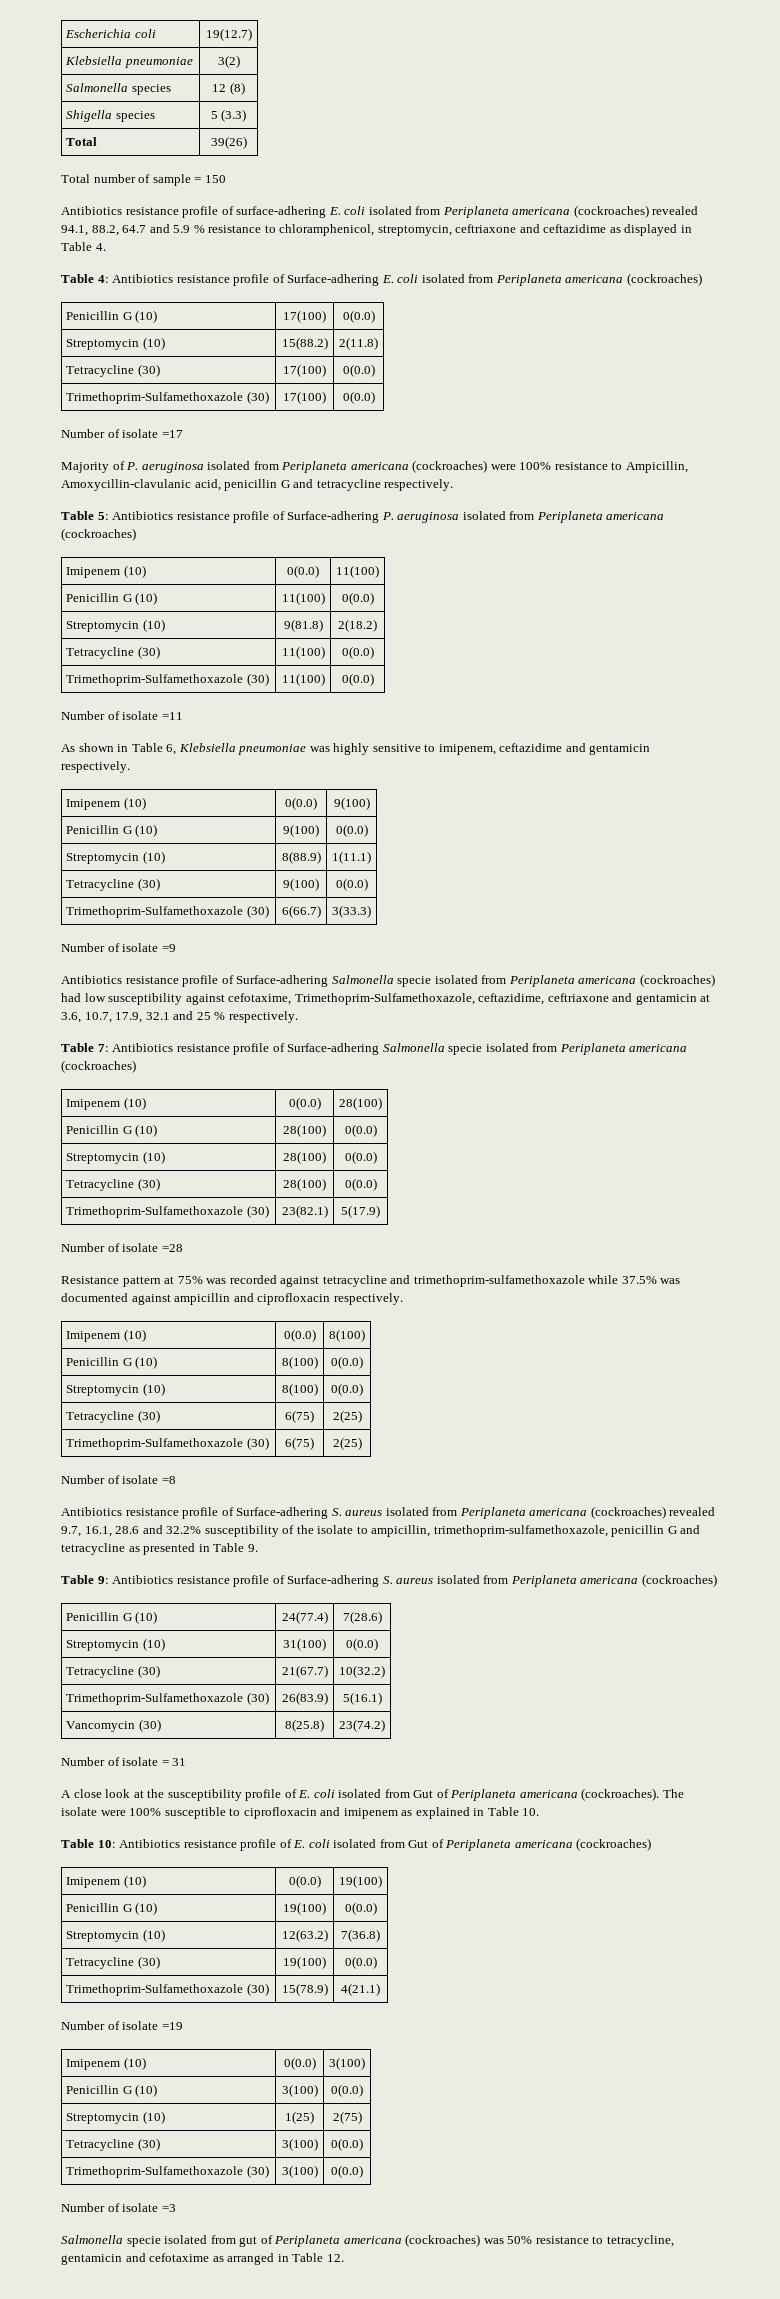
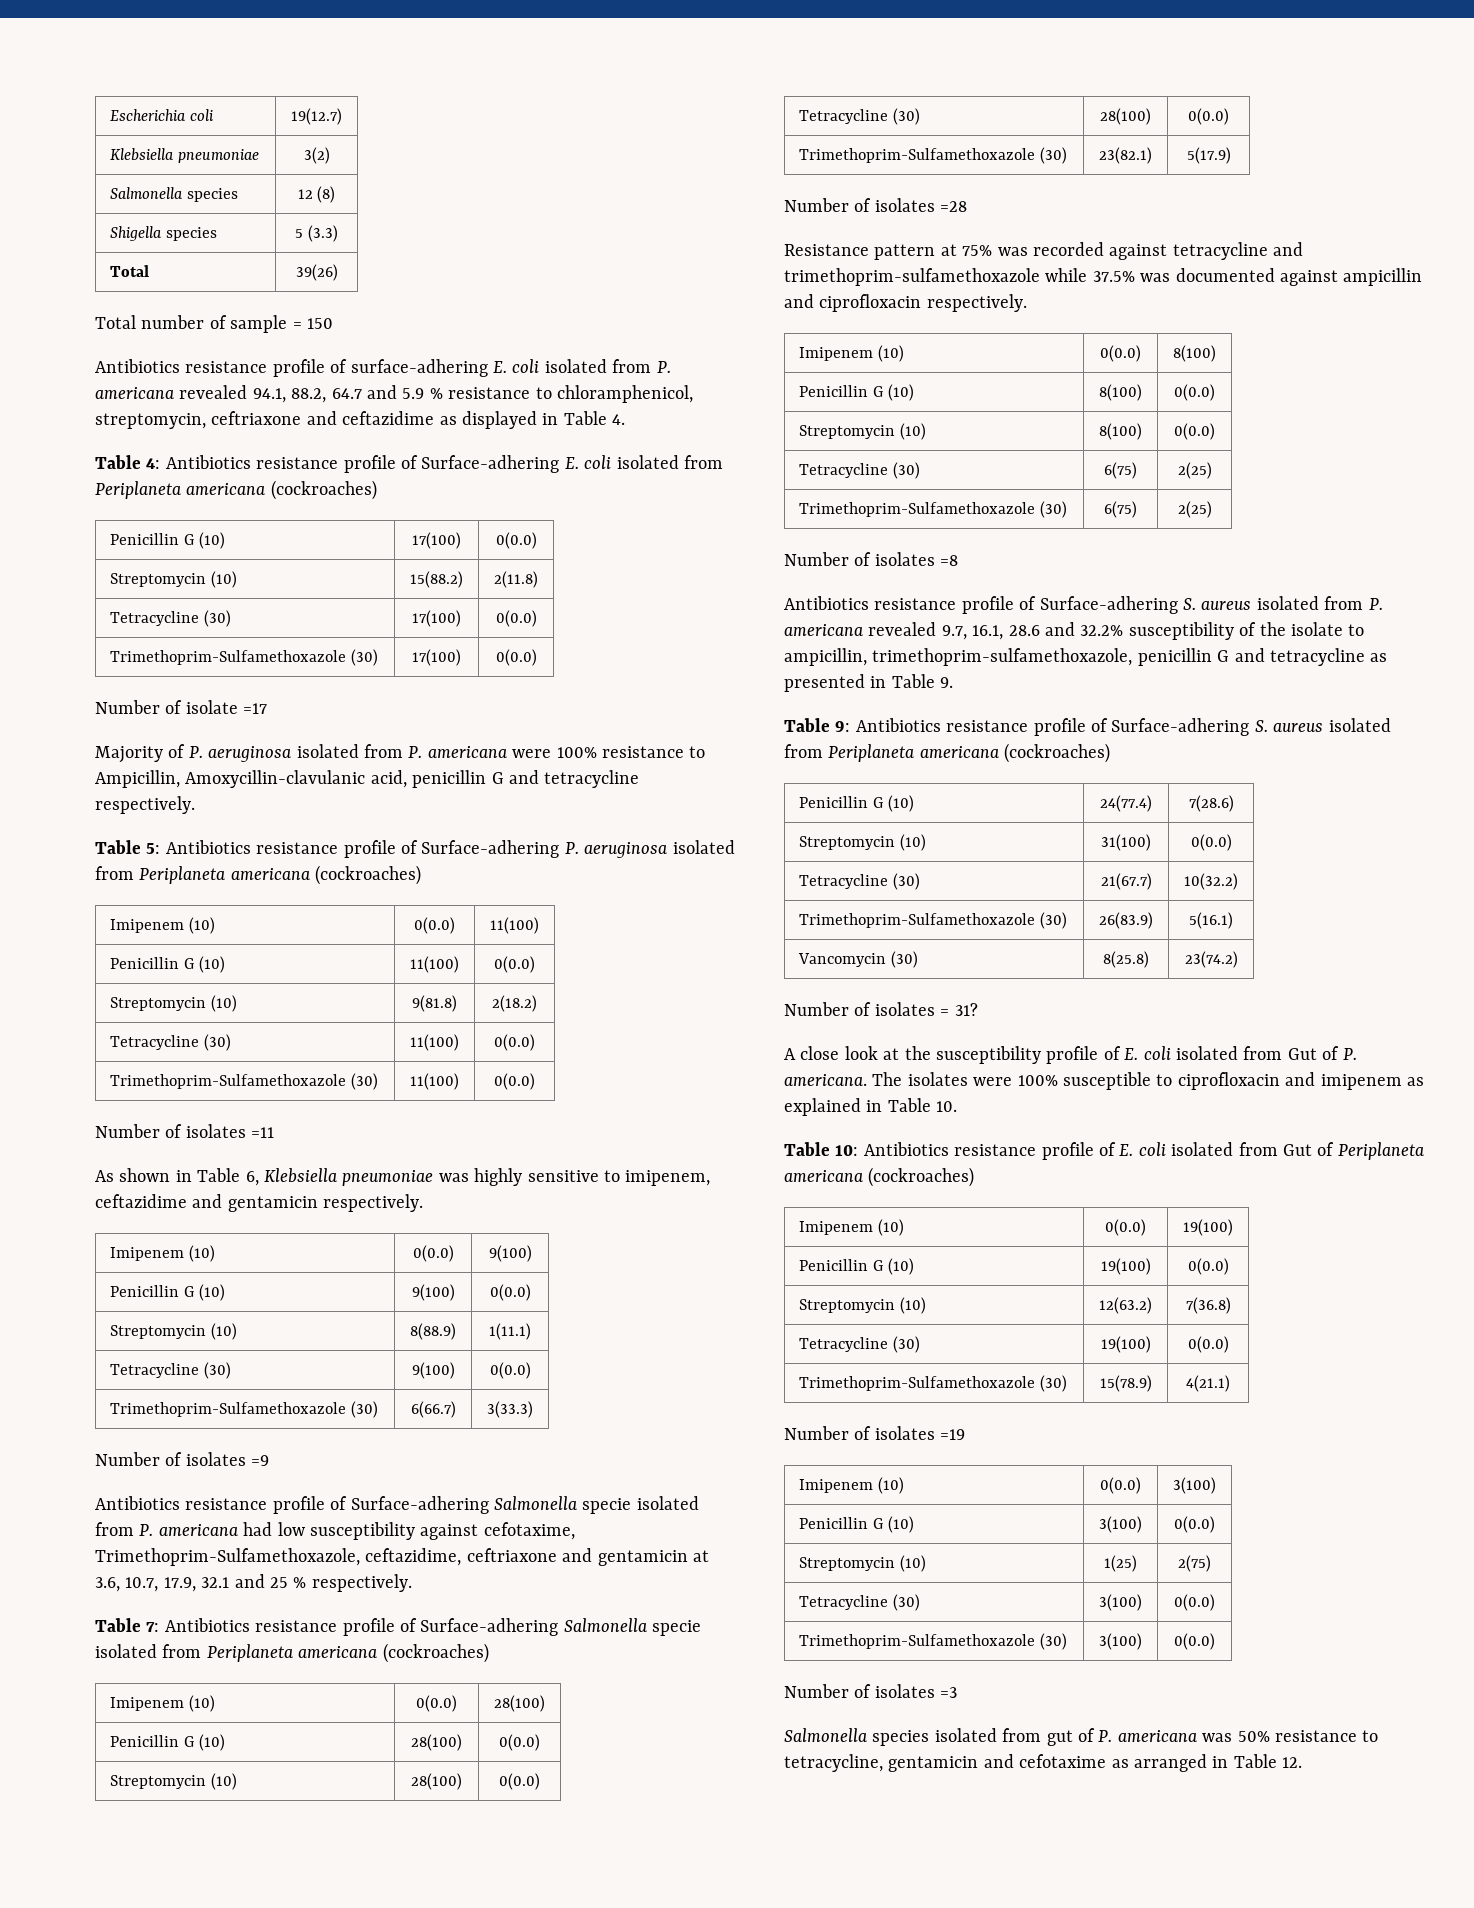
- Antibiotics resistance profile of surface-adhering E. coli isolated from Periplaneta americana (cockroaches) revealed 94.1, 88.2, 64.7 and 5.9 % resistance to chloramphenicol, streptomycin, ceftriaxone and ceftazidime as displayed in Table 4.
+ Antibiotics resistance profile of surface-adhering E. coli isolated from P. americana revealed 94.1, 88.2, 64.7 and 5.9 % resistance to chloramphenicol, streptomycin, ceftriaxone and ceftazidime as displayed in Table 4.
- Majority of P. aeruginosa isolated from Periplaneta americana (cockroaches) were 100% resistance to Ampicillin, Amoxycillin-clavulanic acid, penicillin G and tetracycline respectively.
+ Majority of P. aeruginosa isolated from P. americana were 100% resistance to Ampicillin, Amoxycillin-clavulanic acid, penicillin G and tetracycline respectively.
- Number of isolate =11
+ Number of isolates =11
- Number of isolate =9
+ Number of isolates =9
- Antibiotics resistance profile of Surface-adhering Salmonella specie isolated from Periplaneta americana (cockroaches) had low susceptibility against cefotaxime, Trimethoprim-Sulfamethoxazole, ceftazidime, ceftriaxone and gentamicin at 3.6, 10.7, 17.9, 32.1 and 25 % respectively.
+ Antibiotics resistance profile of Surface-adhering Salmonella specie isolated from P. americana had low susceptibility against cefotaxime, Trimethoprim-Sulfamethoxazole, ceftazidime, ceftriaxone and gentamicin at 3.6, 10.7, 17.9, 32.1 and 25 % respectively.
- Number of isolate =28
+ Number of isolates =28
- Number of isolate =8
+ Number of isolates =8
- Antibiotics resistance profile of Surface-adhering S. aureus isolated from Periplaneta americana (cockroaches) revealed 9.7, 16.1, 28.6 and 32.2% susceptibility of the isolate to ampicillin, trimethoprim-sulfamethoxazole, penicillin G and tetracycline as presented in Table 9.
+ Antibiotics resistance profile of Surface-adhering S. aureus isolated from P. americana revealed 9.7, 16.1, 28.6 and 32.2% susceptibility of the isolate to ampicillin, trimethoprim-sulfamethoxazole, penicillin G and tetracycline as presented in Table 9.
- Number of isolate = 31
+ Number of isolates = 31?
- A close look at the susceptibility profile of E. coli isolated from Gut of Periplaneta americana (cockroaches). The isolate were 100% susceptible to ciprofloxacin and imipenem as explained in Table 10.
+ A close look at the susceptibility profile of E. coli isolated from Gut of P. americana. The isolates were 100% susceptible to ciprofloxacin and imipenem as explained in Table 10.
- Number of isolate =19
+ Number of isolates =19
- Number of isolate =3
+ Number of isolates =3
- Salmonella specie isolated from gut of Periplaneta americana (cockroaches) was 50% resistance to tetracycline, gentamicin and cefotaxime as arranged in Table 12.
+ Salmonella species isolated from gut of P. americana was 50% resistance to tetracycline, gentamicin and cefotaxime as arranged in Table 12.

